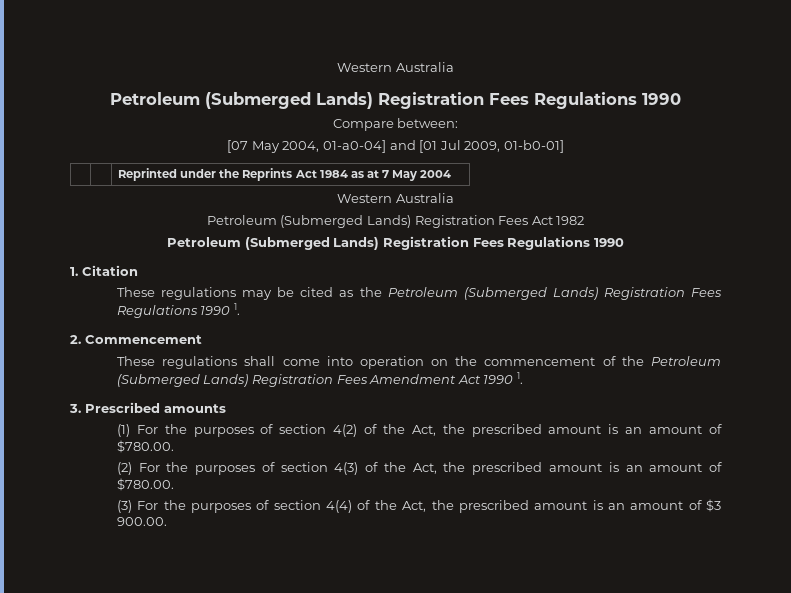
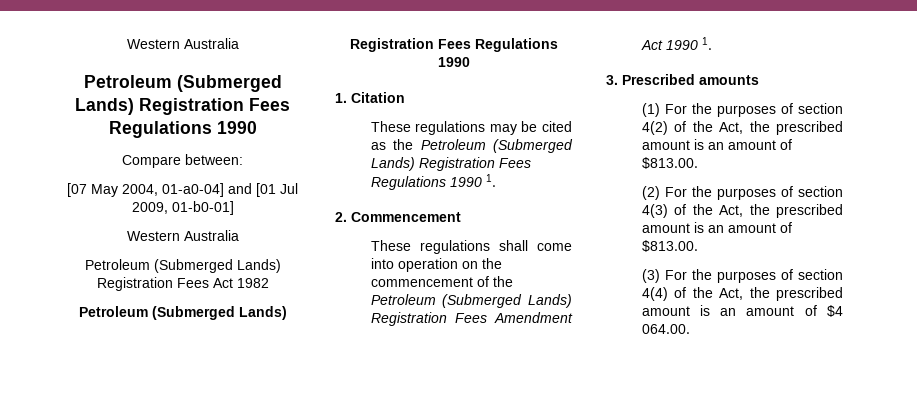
- | | Reprinted under the Reprints Act 1984 as at 7 May 2004
- (1) For the purposes of section 4(2) of the Act, the prescribed amount is an amount of $780.00.
+ (1) For the purposes of section 4(2) of the Act, the prescribed amount is an amount of $813.00.
- (2) For the purposes of section 4(3) of the Act, the prescribed amount is an amount of $780.00.
+ (2) For the purposes of section 4(3) of the Act, the prescribed amount is an amount of $813.00.
- (3) For the purposes of section 4(4) of the Act, the prescribed amount is an amount of $3 900.00.
+ (3) For the purposes of section 4(4) of the Act, the prescribed amount is an amount of $4 064.00.

